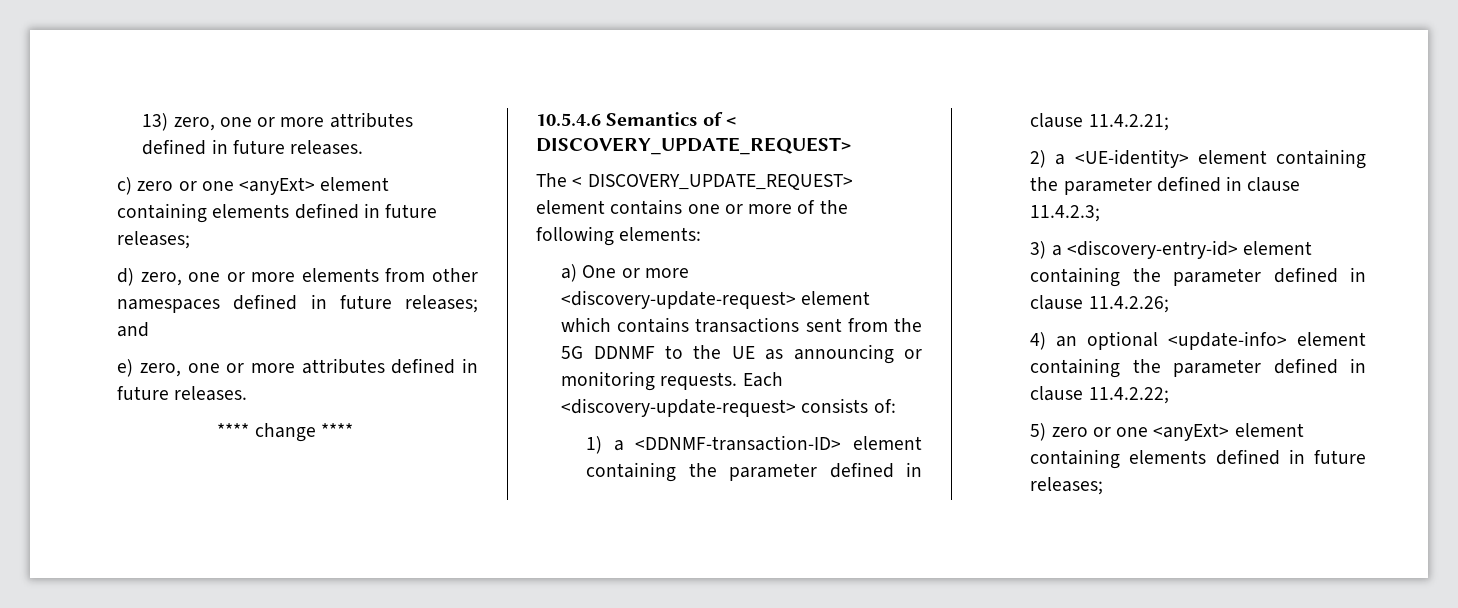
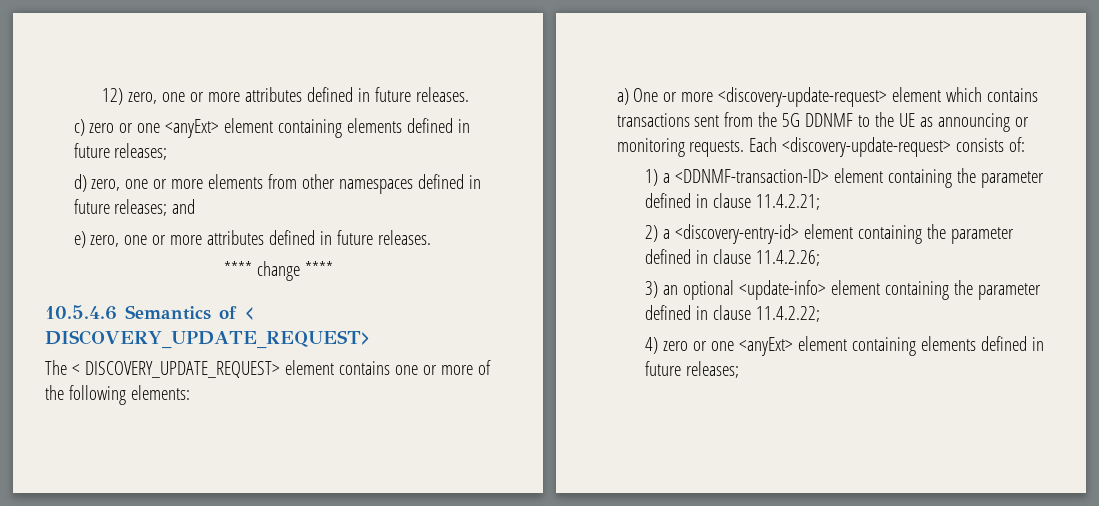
- 13) zero, one or more attributes defined in future releases.
+ 12) zero, one or more attributes defined in future releases.
- 2) a <UE-identity> element containing the parameter defined in clause 11.4.2.3;
- 3) a <discovery-entry-id> element containing the parameter defined in clause 11.4.2.26;
+ 2) a <discovery-entry-id> element containing the parameter defined in clause 11.4.2.26;
- 4) an optional <update-info> element containing the parameter defined in clause 11.4.2.22;
+ 3) an optional <update-info> element containing the parameter defined in clause 11.4.2.22;
- 5) zero or one <anyExt> element containing elements defined in future releases;
+ 4) zero or one <anyExt> element containing elements defined in future releases;

